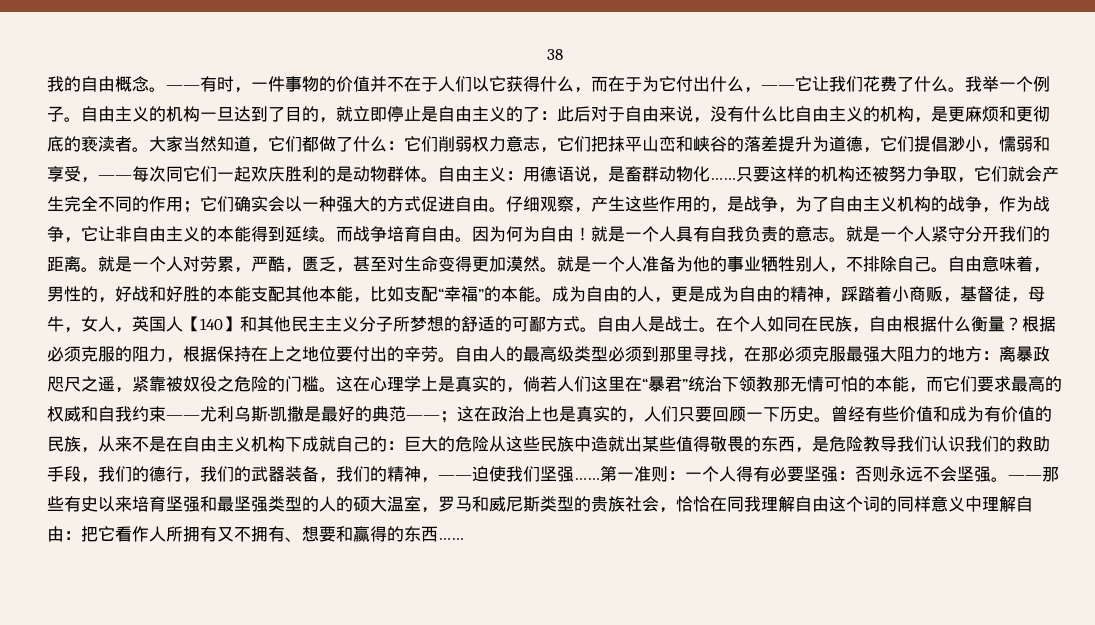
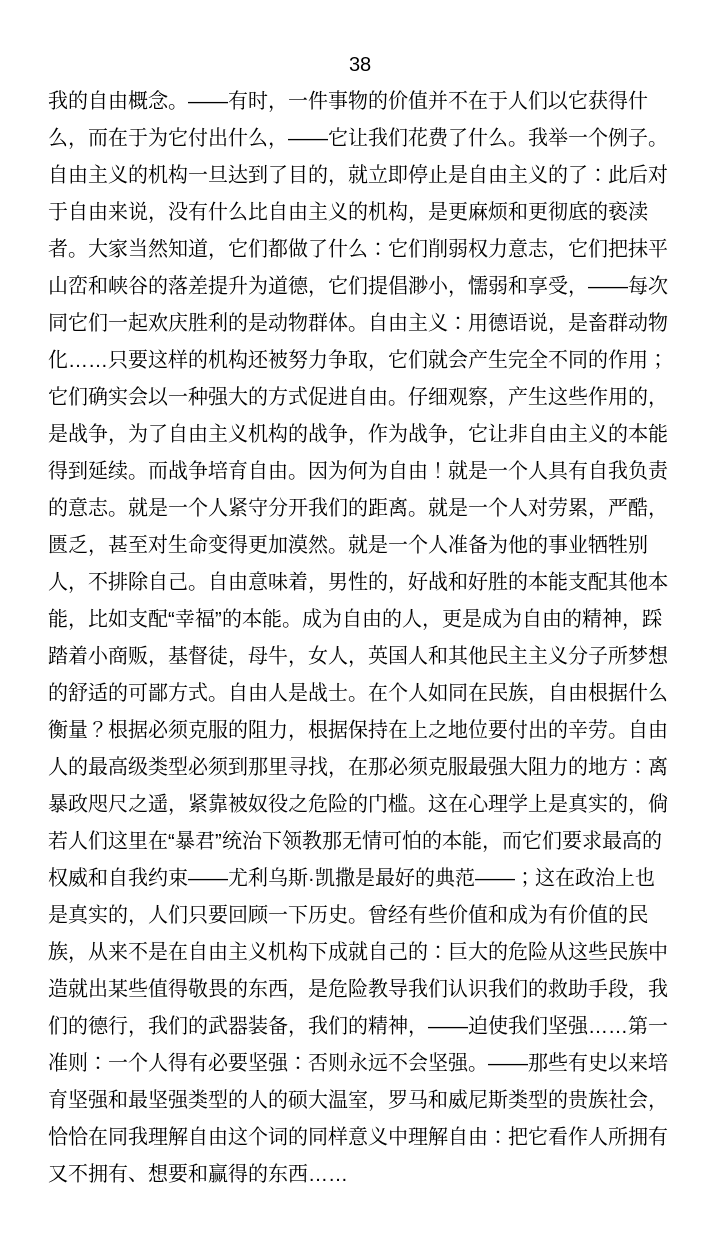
- 成为自由的人，更是成为自由的精神，踩踏着小商贩，基督徒，母牛，女人，英国人【140】和其他民主主义分子所梦想的舒适的可鄙方式。
+ 成为自由的人，更是成为自由的精神，踩踏着小商贩，基督徒，母牛，女人，英国人和其他民主主义分子所梦想的舒适的可鄙方式。

